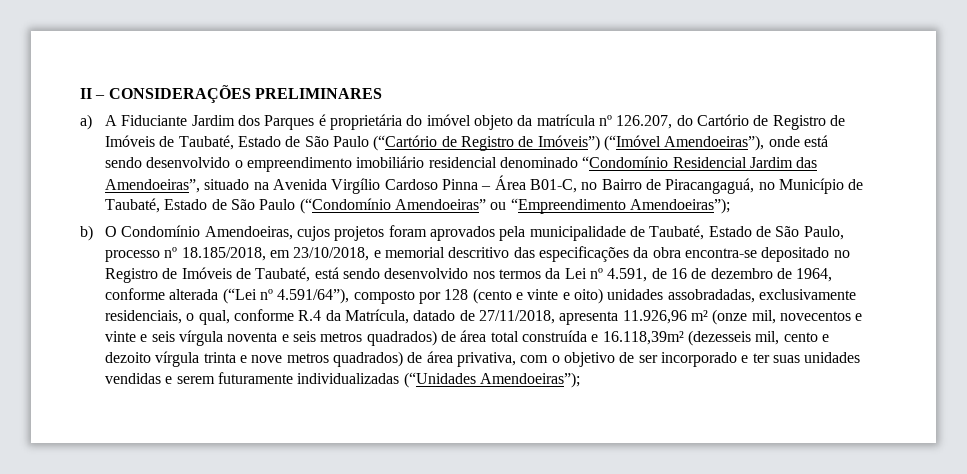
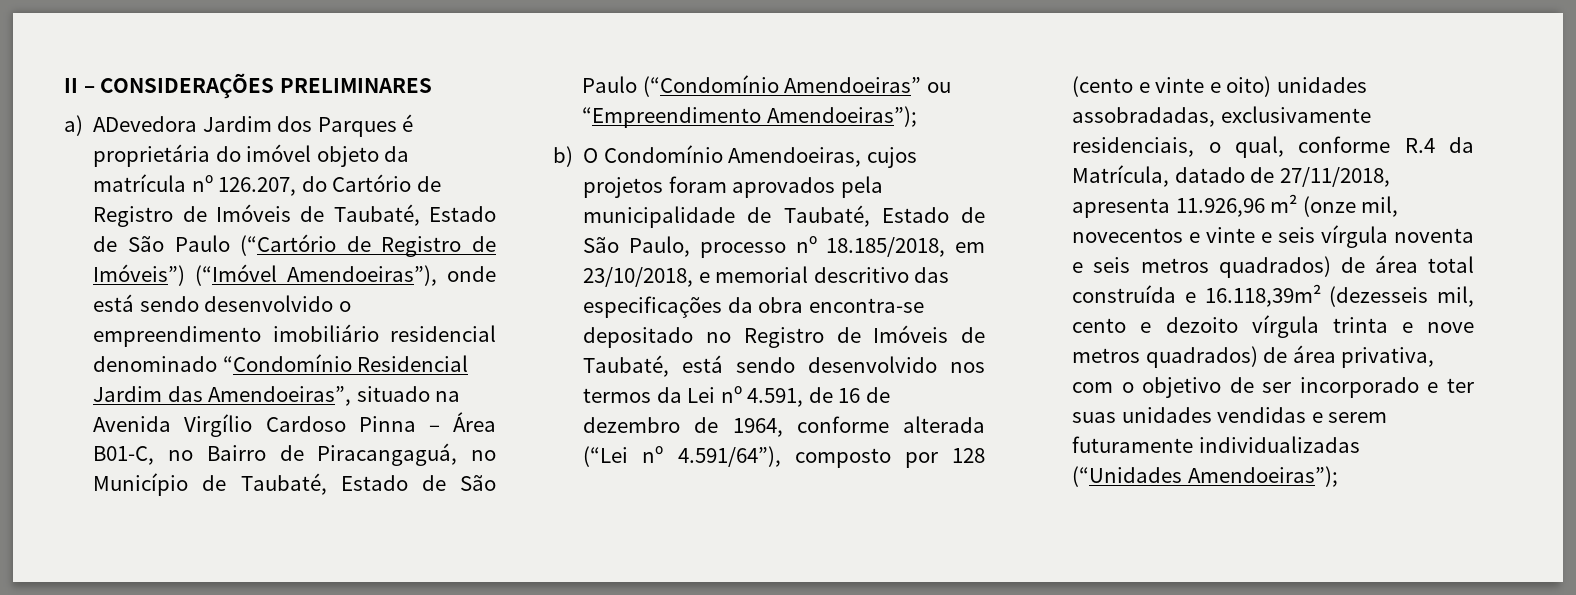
- a) A Fiduciante Jardim dos Parques é proprietária do imóvel objeto da matrícula nº 126.207, do Cartório de Registro de Imóveis de Taubaté, Estado de São Paulo (“Cartório de Registro de Imóveis”) (“Imóvel Amendoeiras”), onde está sendo desenvolvido o empreendimento imobiliário residencial denominado “Condomínio Residencial Jardim das Amendoeiras”, situado na Avenida Virgílio Cardoso Pinna – Área B01-C, no Bairro de Piracangaguá, no Município de Taubaté, Estado de São Paulo (“Condomínio Amendoeiras” ou “Empreendimento Amendoeiras”);
+ a) ADevedora Jardim dos Parques é proprietária do imóvel objeto da matrícula nº 126.207, do Cartório de Registro de Imóveis de Taubaté, Estado de São Paulo (“Cartório de Registro de Imóveis”) (“Imóvel Amendoeiras”), onde está sendo desenvolvido o empreendimento imobiliário residencial denominado “Condomínio Residencial Jardim das Amendoeiras”, situado na Avenida Virgílio Cardoso Pinna – Área B01-C, no Bairro de Piracangaguá, no Município de Taubaté, Estado de São Paulo (“Condomínio Amendoeiras” ou “Empreendimento Amendoeiras”);

